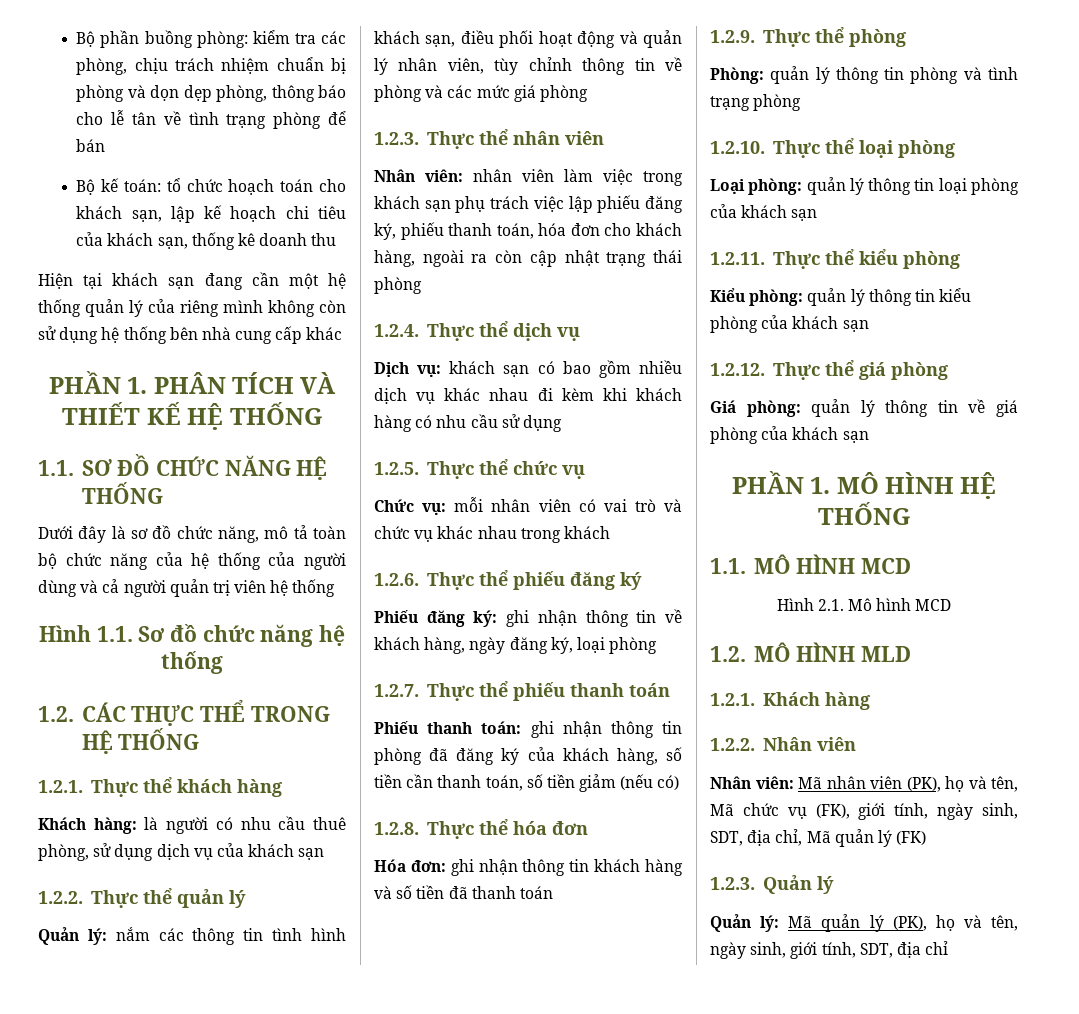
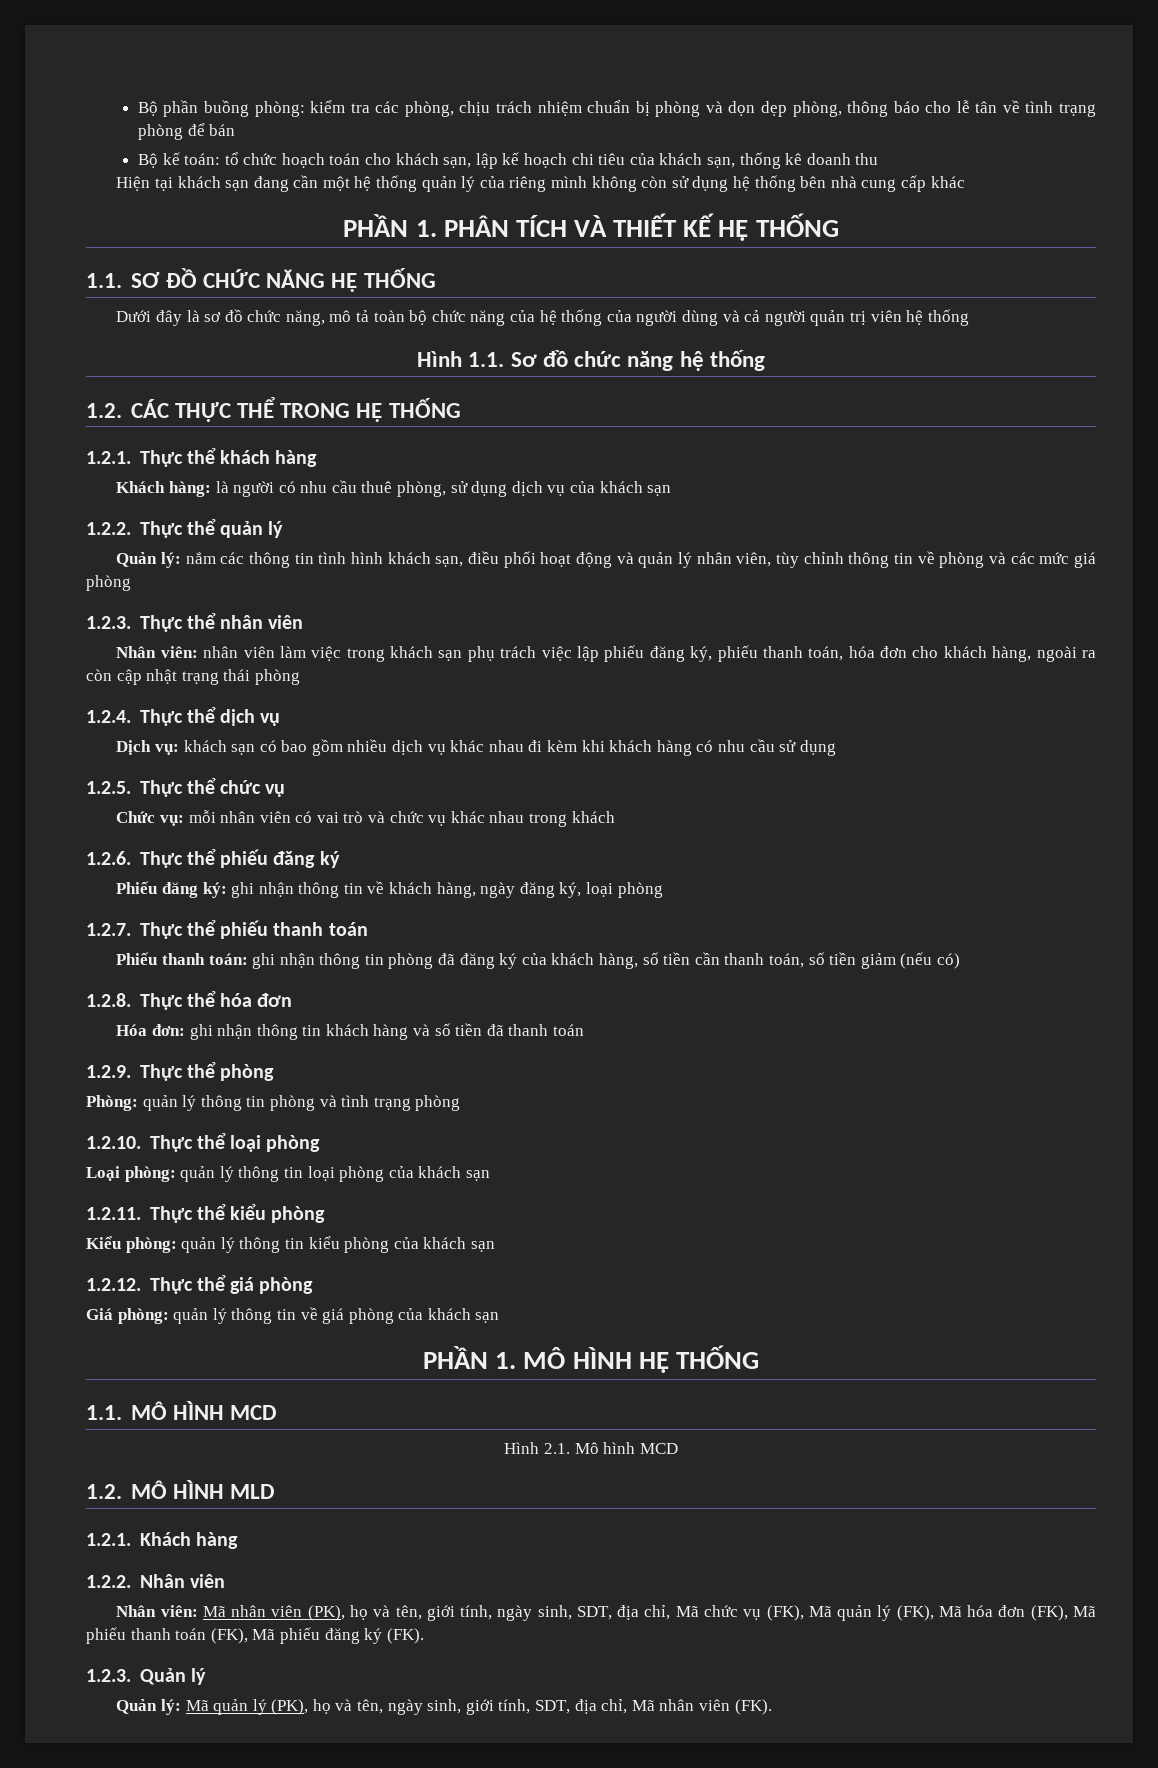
- Nhân viên: Mã nhân viên (PK), họ và tên, Mã chức vụ (FK), giới tính, ngày sinh, SDT, địa chỉ, Mã quản lý (FK)
+ Nhân viên: Mã nhân viên (PK), họ và tên, giới tính, ngày sinh, SDT, địa chỉ, Mã chức vụ (FK), Mã quản lý (FK), Mã hóa đơn (FK), Mã phiếu thanh toán (FK), Mã phiếu đăng ký (FK).
- Quản lý: Mã quản lý (PK), họ và tên, ngày sinh, giới tính, SDT, địa chỉ
+ Quản lý: Mã quản lý (PK), họ và tên, ngày sinh, giới tính, SDT, địa chỉ, Mã nhân viên (FK).

